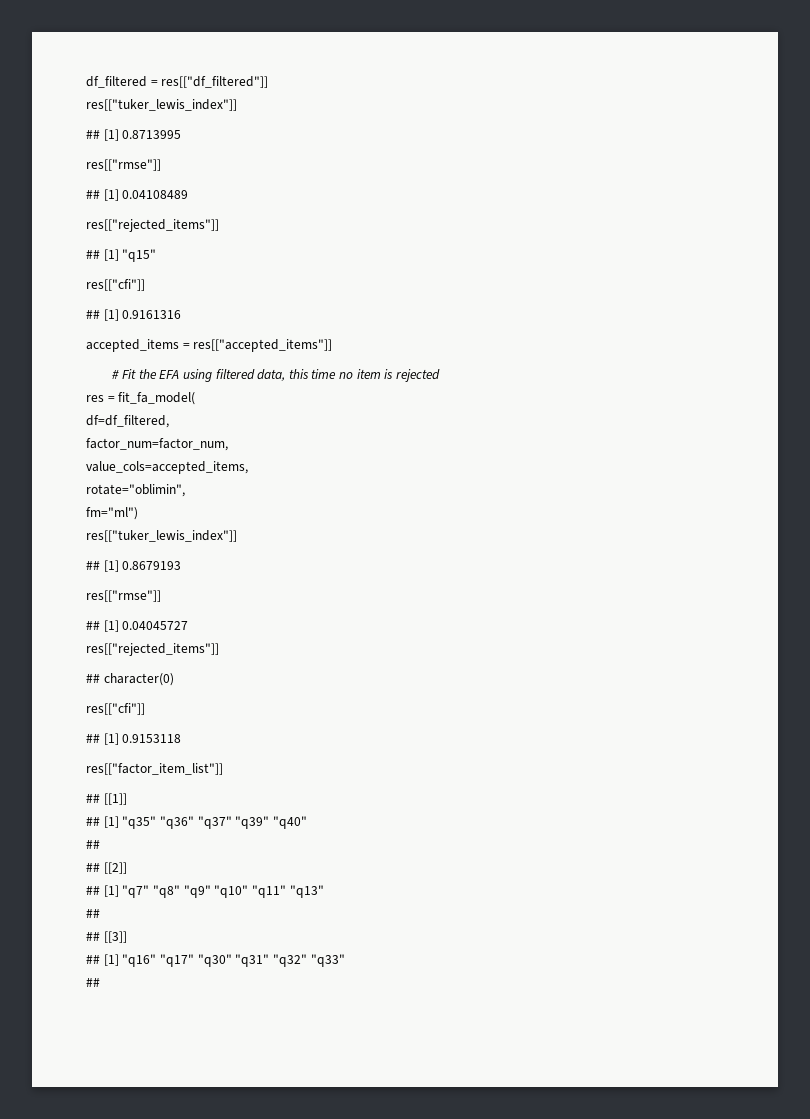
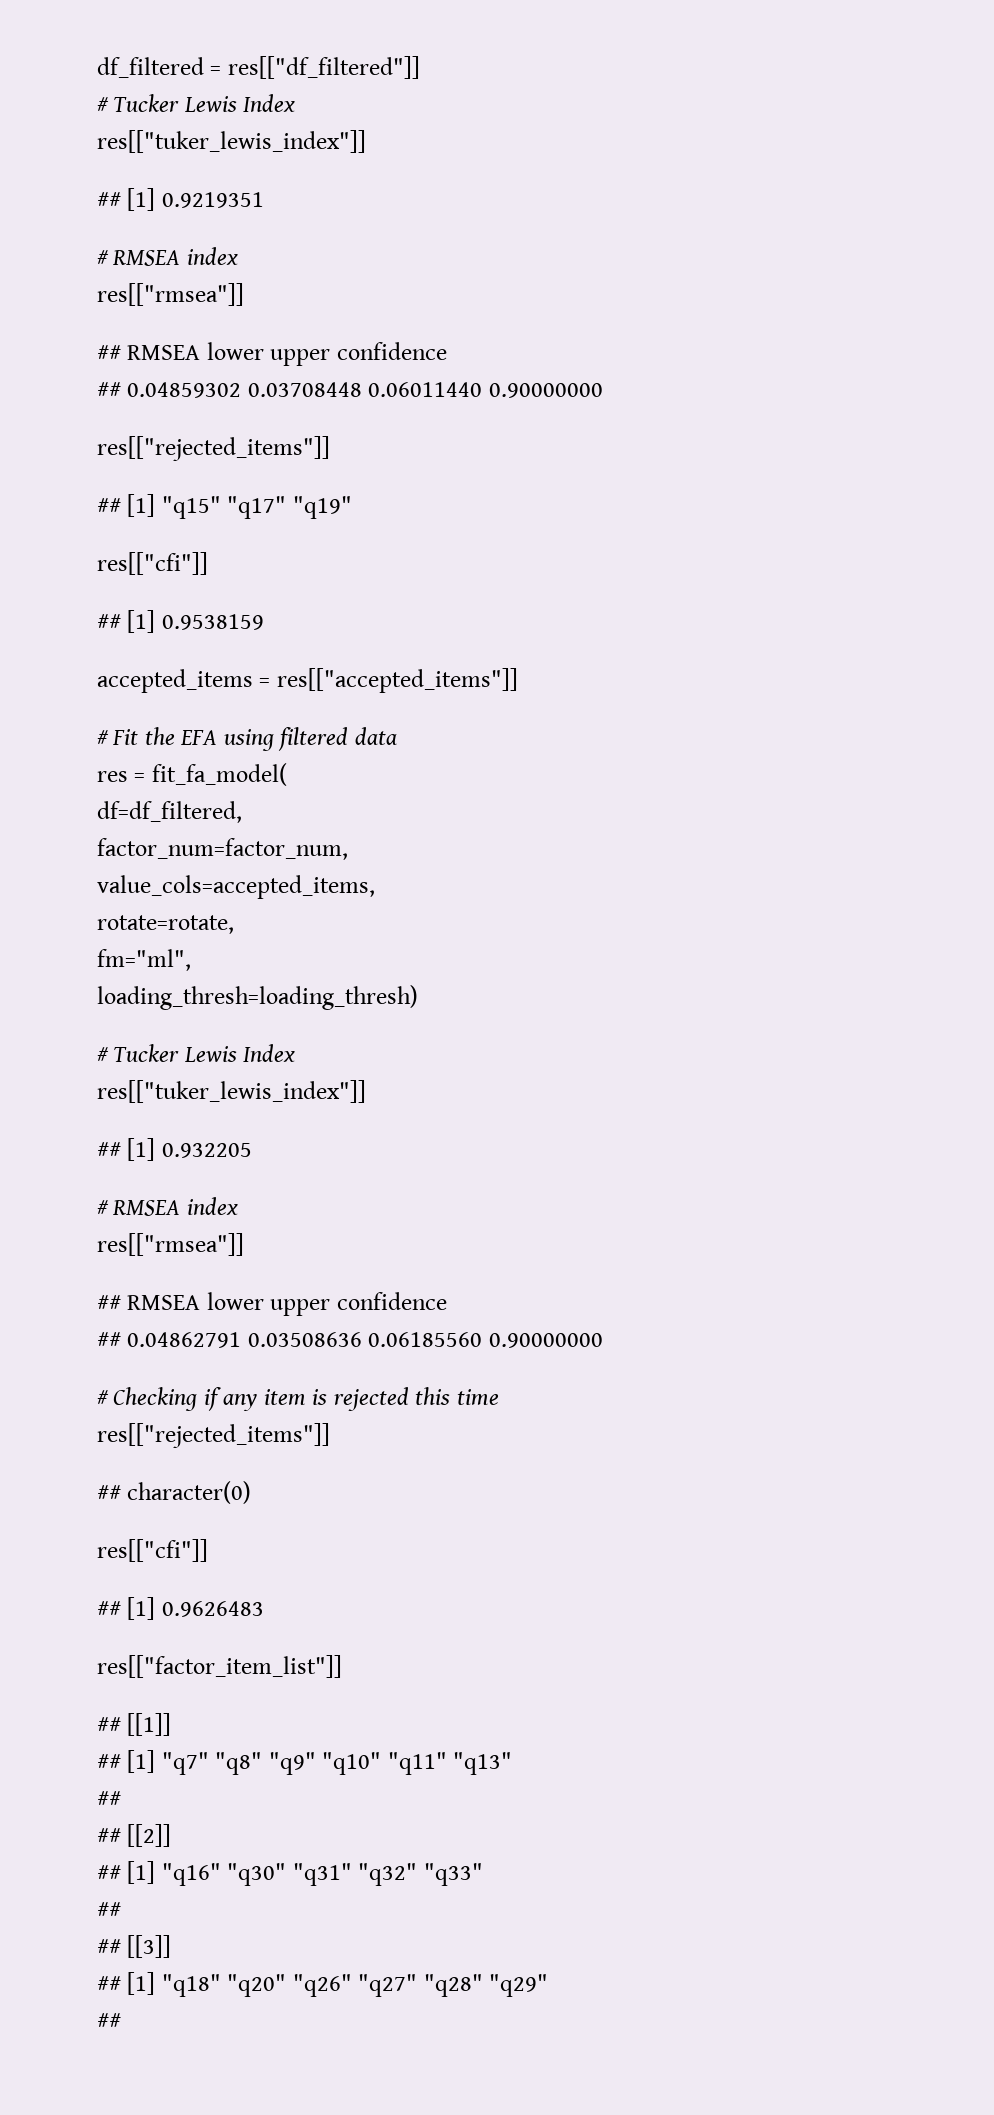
  df_filtered = res[["df_filtered"]]
+ # Tucker Lewis Index
  res[["tuker_lewis_index"]]
- ## [1] 0.8713995
- res[["rmse"]]
- ## [1] 0.04108489
+ ## [1] 0.9219351
+ # RMSEA index
+ res[["rmsea"]]
+ ## RMSEA lower upper confidence
+ ## 0.04859302 0.03708448 0.06011440 0.90000000
- ## [1] "q15"
+ ## [1] "q15" "q17" "q19"
  res[["cfi"]]
- ## [1] 0.9161316
+ ## [1] 0.9538159
- # Fit the EFA using filtered data, this time no item is rejected
+ # Fit the EFA using filtered data
- rotate="oblimin",
- fm="ml")
+ rotate=rotate,
+ fm="ml",
+ loading_thresh=loading_thresh)
+ # Tucker Lewis Index
  res[["tuker_lewis_index"]]
- ## [1] 0.8679193
- res[["rmse"]]
- ## [1] 0.04045727
+ ## [1] 0.932205
+ # RMSEA index
+ res[["rmsea"]]
+ ## RMSEA lower upper confidence
+ ## 0.04862791 0.03508636 0.06185560 0.90000000
+ # Checking if any item is rejected this time
- ## [1] 0.9153118
+ ## [1] 0.9626483
- ## [1] "q35" "q36" "q37" "q39" "q40"
- ##
- ## [[2]]
- ## [[3]]
+ ## [[2]]
- ## [1] "q16" "q17" "q30" "q31" "q32" "q33"
+ ## [1] "q16" "q30" "q31" "q32" "q33"
+ ## [[3]]
+ ## [1] "q18" "q20" "q26" "q27" "q28" "q29"
+ ##

